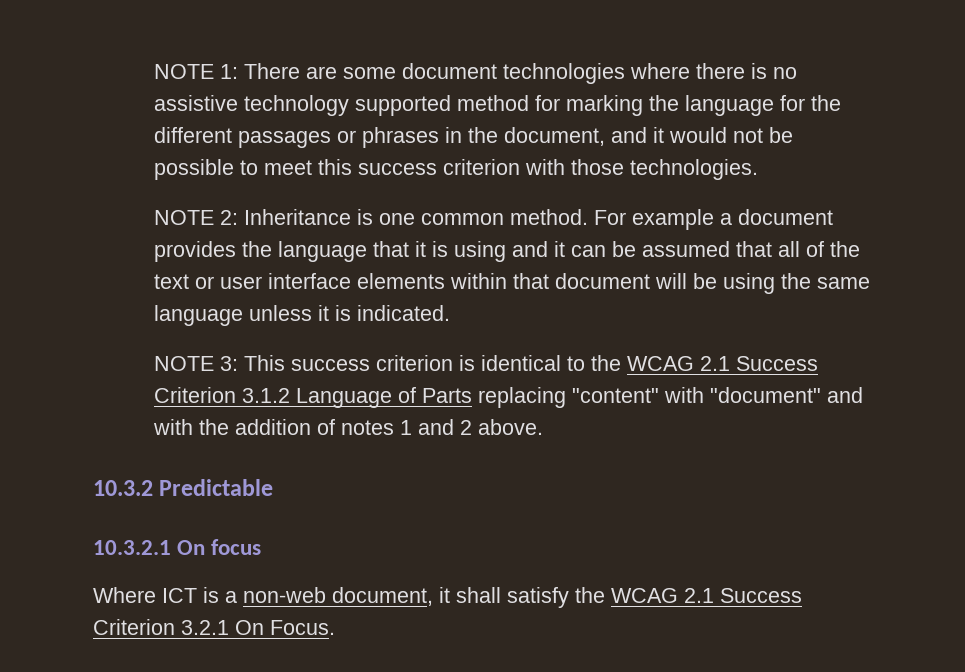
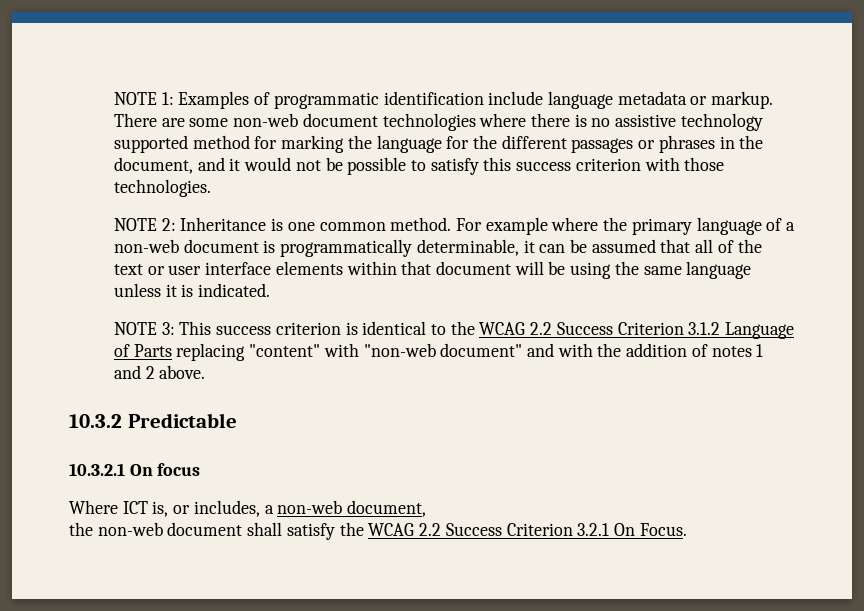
- NOTE 1: There are some document technologies where there is no assistive technology supported method for marking the language for the different passages or phrases in the document, and it would not be possible to meet this success criterion with those technologies.
+ NOTE 1: Examples of programmatic identification include language metadata or markup. There are some non-web document technologies where there is no assistive technology supported method for marking the language for the different passages or phrases in the document, and it would not be possible to satisfy this success criterion with those technologies.
- For example a document provides the language that it is using and it can be assumed that all of the text or user interface elements within that document will be using the same language unless it is indicated.
+ For example where the primary language of a non-web document is programmatically determinable, it can be assumed that all of the text or user interface elements within that document will be using the same language unless it is indicated.
- NOTE 3: This success criterion is identical to the WCAG 2.1 Success Criterion 3.1.2 Language of Parts replacing "content" with "document" and with the addition of notes 1 and 2 above.
+ NOTE 3: This success criterion is identical to the WCAG 2.2 Success Criterion 3.1.2 Language of Parts replacing "content" with "non-web document" and with the addition of notes 1 and 2 above.
- Where ICT is a non-web document, it shall satisfy the WCAG 2.1 Success Criterion 3.2.1 On Focus.
+ Where ICT is, or includes, a non-web document,
+ the non-web document shall satisfy the WCAG 2.2 Success Criterion 3.2.1 On Focus.

